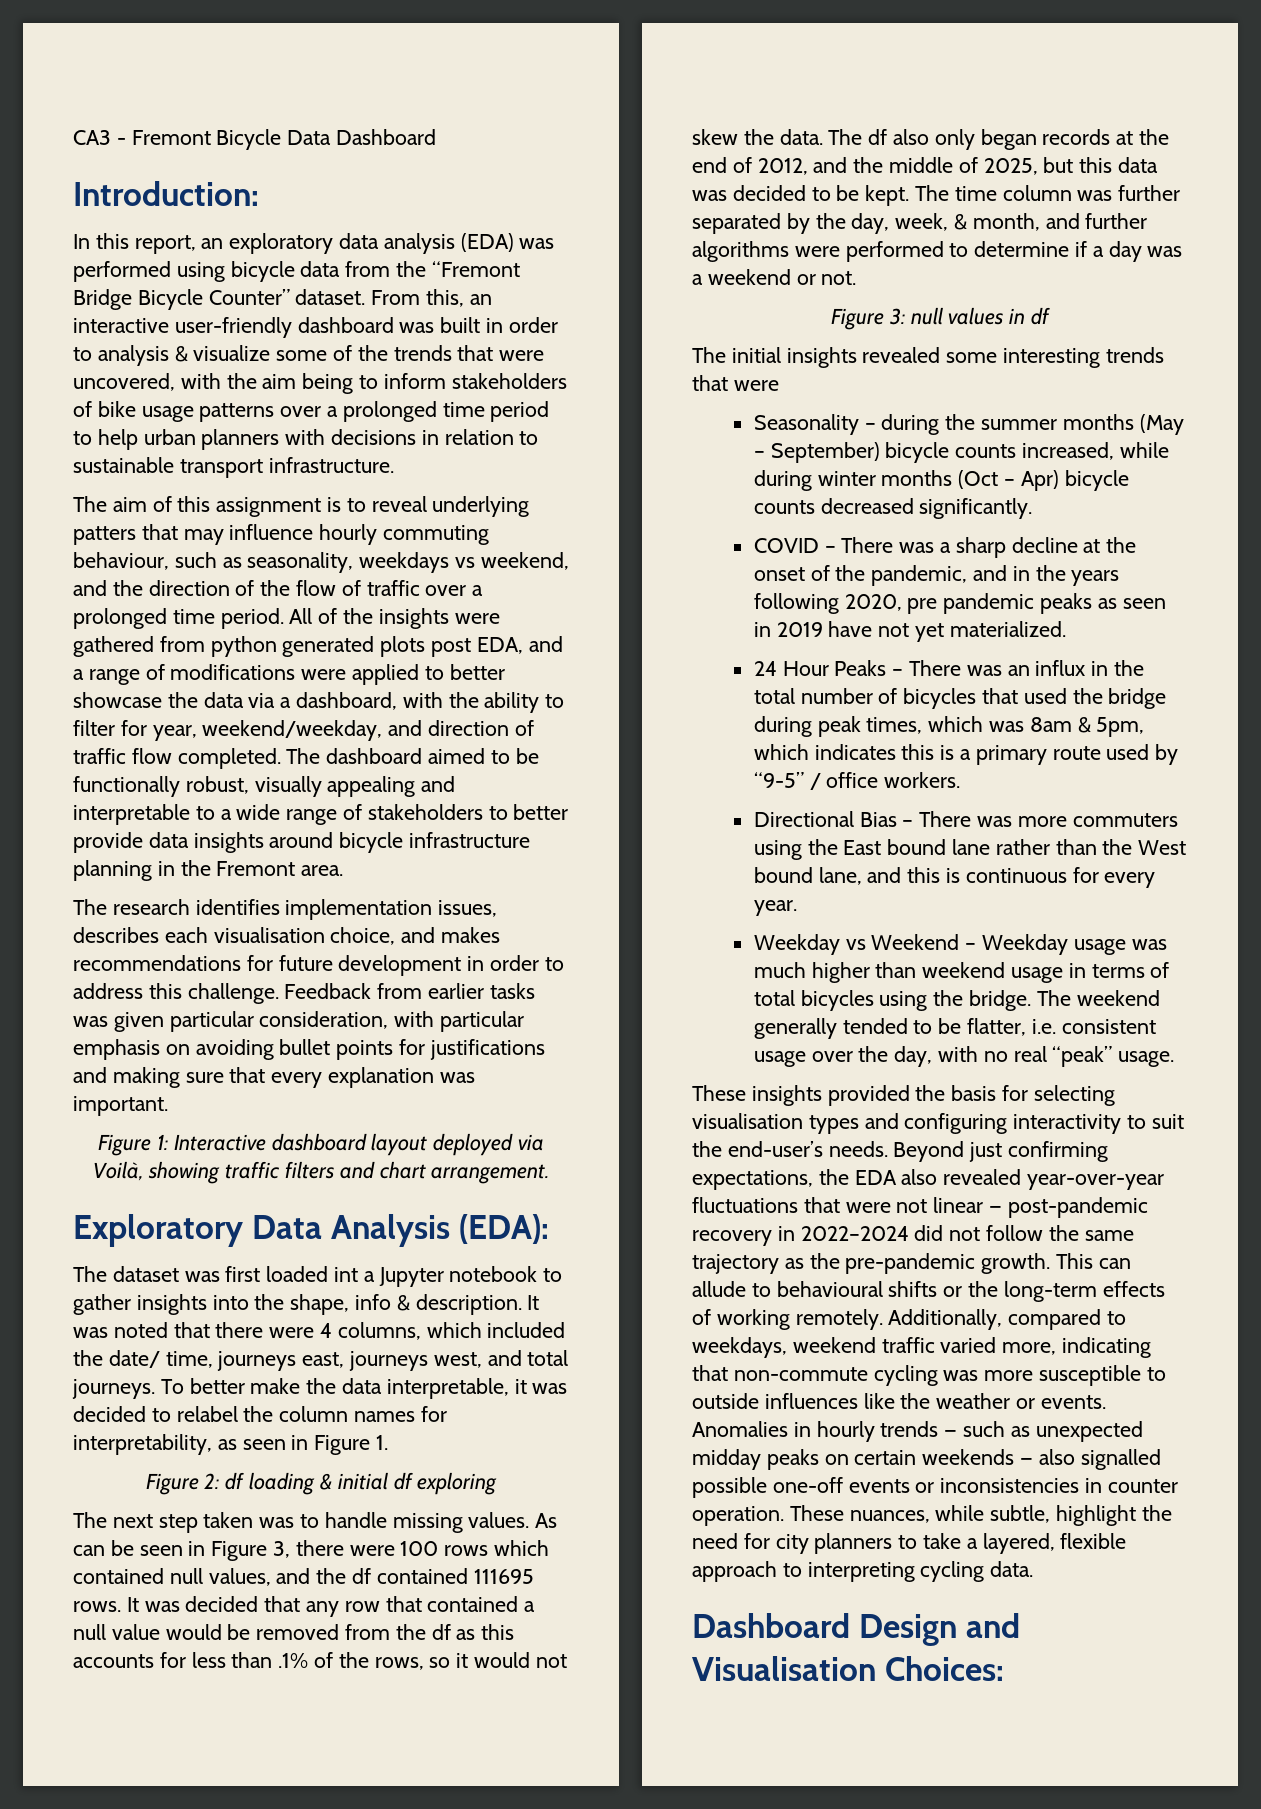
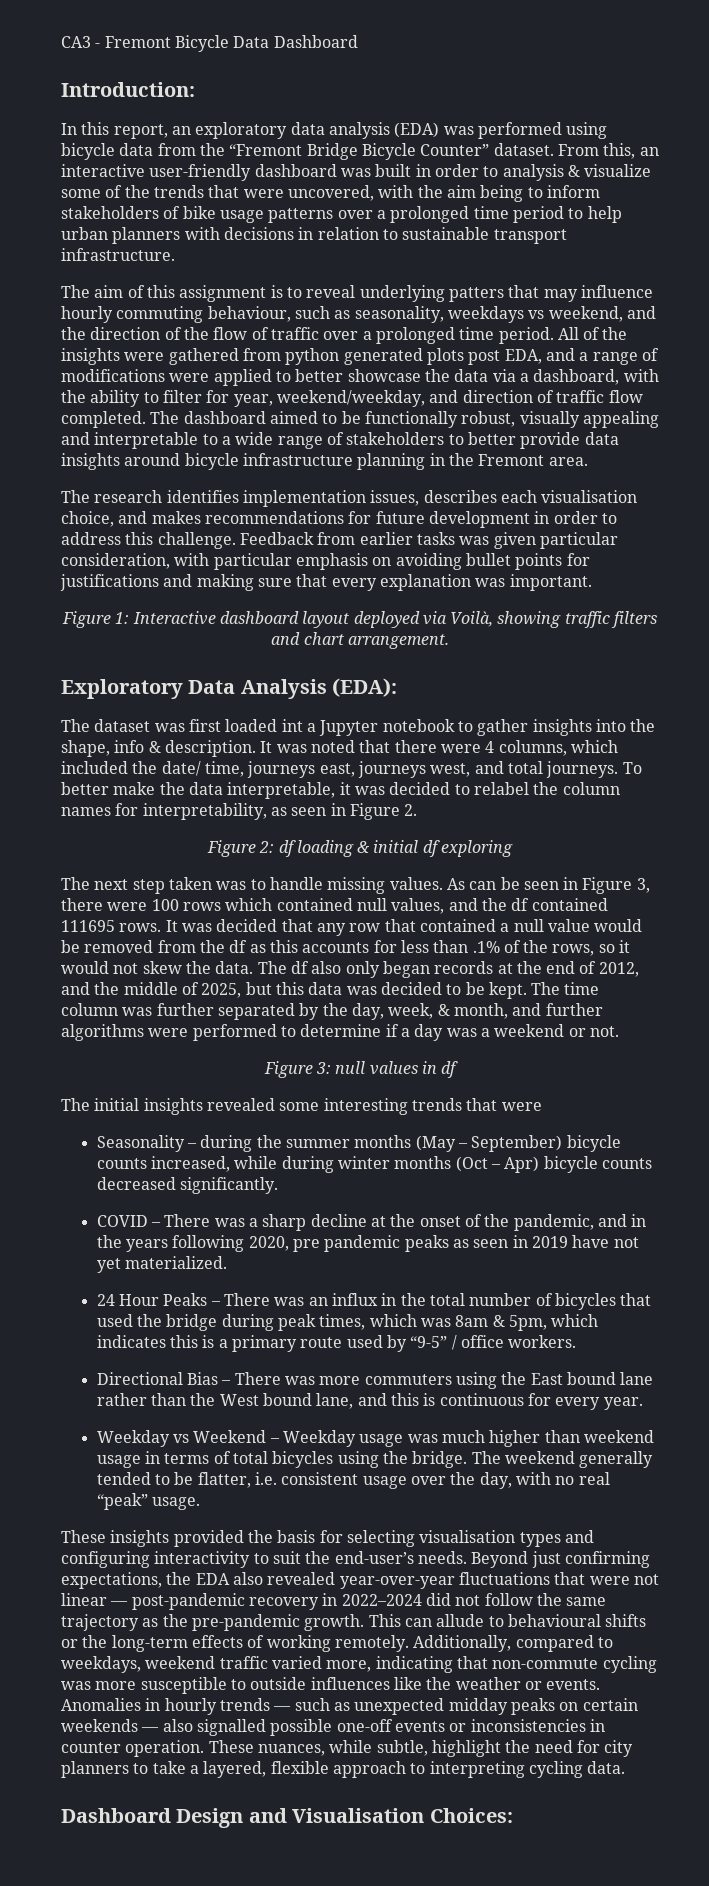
- To better make the data interpretable, it was decided to relabel the column names for interpretability, as seen in Figure 1.
+ To better make the data interpretable, it was decided to relabel the column names for interpretability, as seen in Figure 2.

